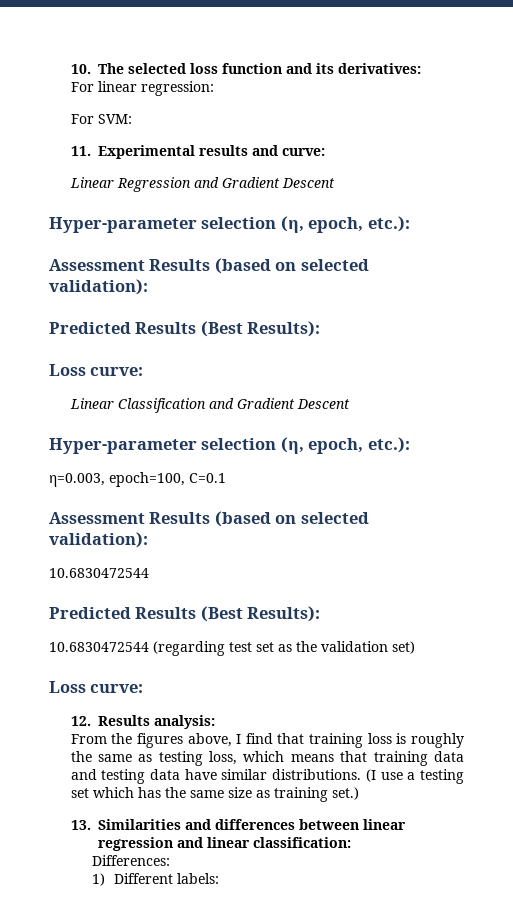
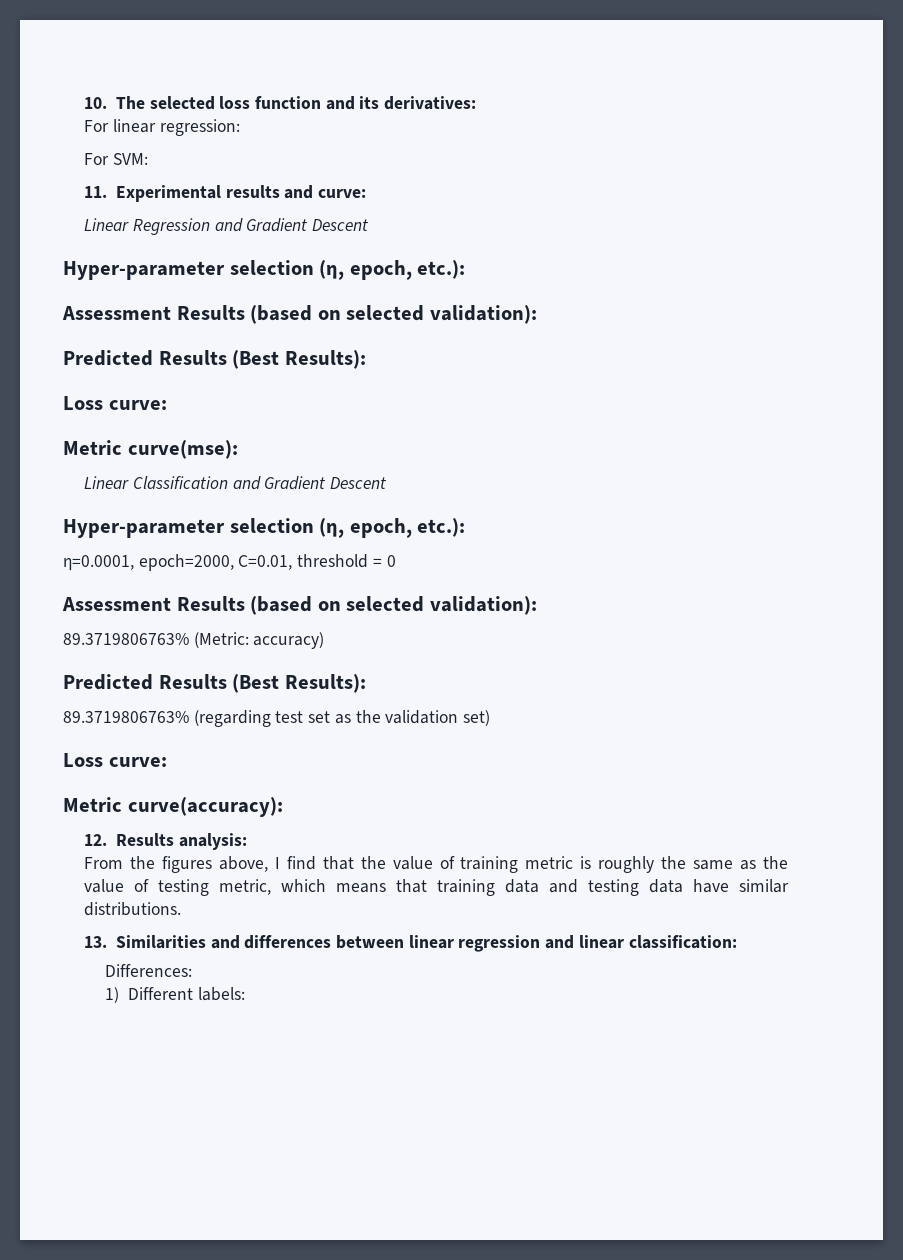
+ Metric curve(mse):
- η=0.003, epoch=100, C=0.1
+ η=0.0001, epoch=2000, C=0.01, threshold = 0
  Assessment Results (based on selected validation):
- 10.6830472544
+ 89.3719806763% (Metric: accuracy)
  Predicted Results (Best Results):
- 10.6830472544 (regarding test set as the validation set)
+ 89.3719806763% (regarding test set as the validation set)
+ Metric curve(accuracy):
- From the figures above, I find that training loss is roughly the same as testing loss, which means that training data and testing data have similar distributions. (I use a testing set which has the same size as training set.)
+ From the figures above, I find that the value of training metric is roughly the same as the value of testing metric, which means that training data and testing data have similar distributions.

